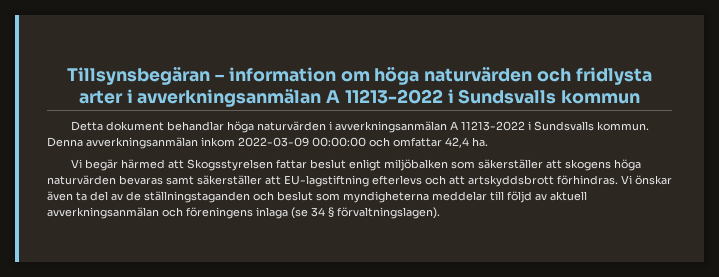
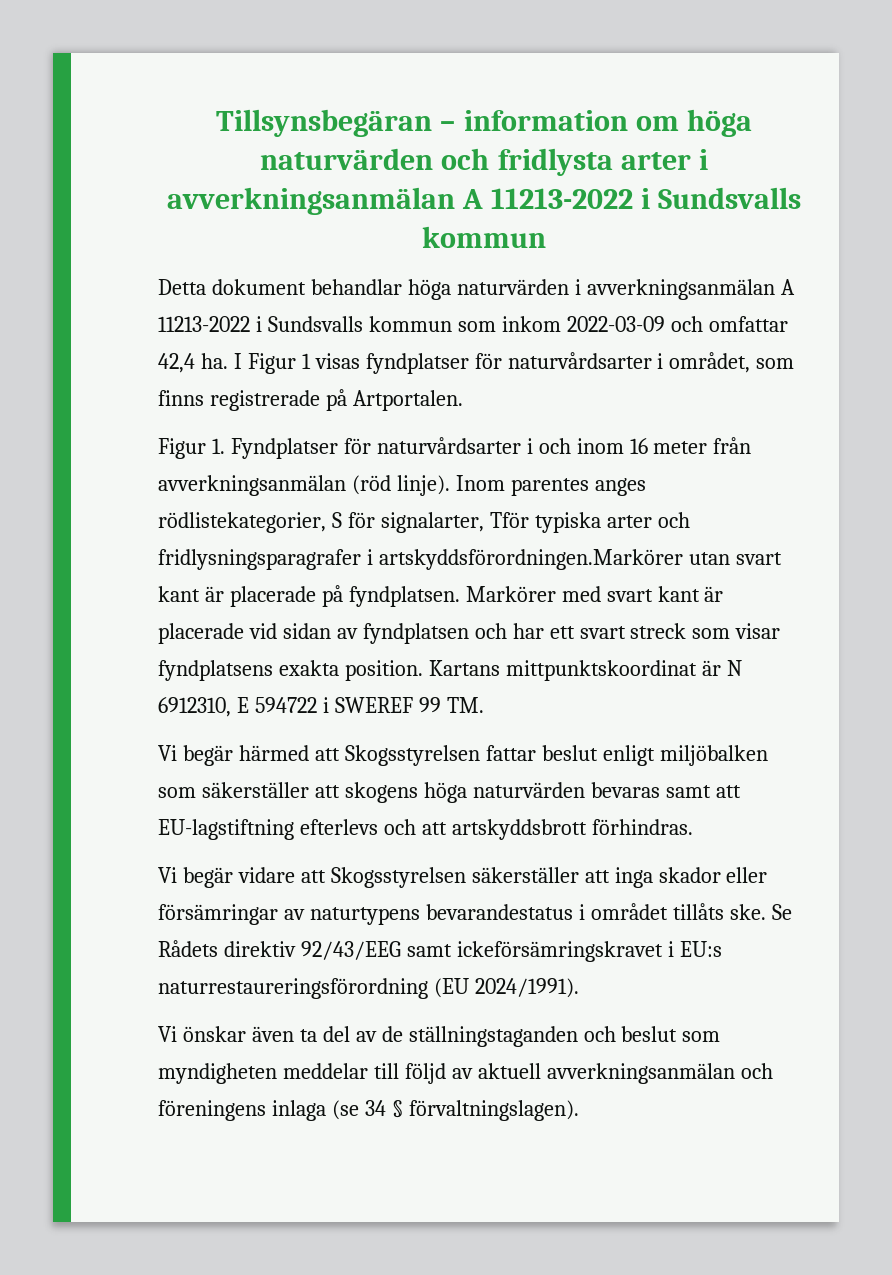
- Detta dokument behandlar höga naturvärden i avverkningsanmälan A 11213-2022 i Sundsvalls kommun. Denna avverkningsanmälan inkom 2022-03-09 00:00:00 och omfattar 42,4 ha.
+ Detta dokument behandlar höga naturvärden i avverkningsanmälan A 11213-2022 i Sundsvalls kommun som inkom 2022-03-09 och omfattar 42,4 ha. I Figur 1 visas fyndplatser för naturvårdsarter i området, som finns registrerade på Artportalen.
+ Figur 1. Fyndplatser för naturvårdsarter i och inom 16 meter från avverkningsanmälan (röd linje). Inom parentes anges rödlistekategorier, S för signalarter, Tför typiska arter och fridlysningsparagrafer i artskyddsförordningen.Markörer utan svart kant är placerade på fyndplatsen. Markörer med svart kant är placerade vid sidan av fyndplatsen och har ett svart streck som visar fyndplatsens exakta position. Kartans mittpunktskoordinat är N 6912310, E 594722 i SWEREF 99 TM.
- Vi begär härmed att Skogsstyrelsen fattar beslut enligt miljöbalken som säkerställer att skogens höga naturvärden bevaras samt säkerställer att EU-lagstiftning efterlevs och att artskyddsbrott förhindras. Vi önskar även ta del av de ställningstaganden och beslut som myndigheterna meddelar till följd av aktuell avverkningsanmälan och föreningens inlaga (se 34 § förvaltningslagen).
+ Vi begär härmed att Skogsstyrelsen fattar beslut enligt miljöbalken som säkerställer att skogens höga naturvärden bevaras samt att EU-lagstiftning efterlevs och att artskyddsbrott förhindras.
+ Vi begär vidare att Skogsstyrelsen säkerställer att inga skador eller försämringar av naturtypens bevarandestatus i området tillåts ske. Se Rådets direktiv 92/43/EEG samt ickeförsämringskravet i EU:s naturrestaureringsförordning (EU 2024/1991).
+ Vi önskar även ta del av de ställningstaganden och beslut som myndigheten meddelar till följd av aktuell avverkningsanmälan och föreningens inlaga (se 34 § förvaltningslagen).

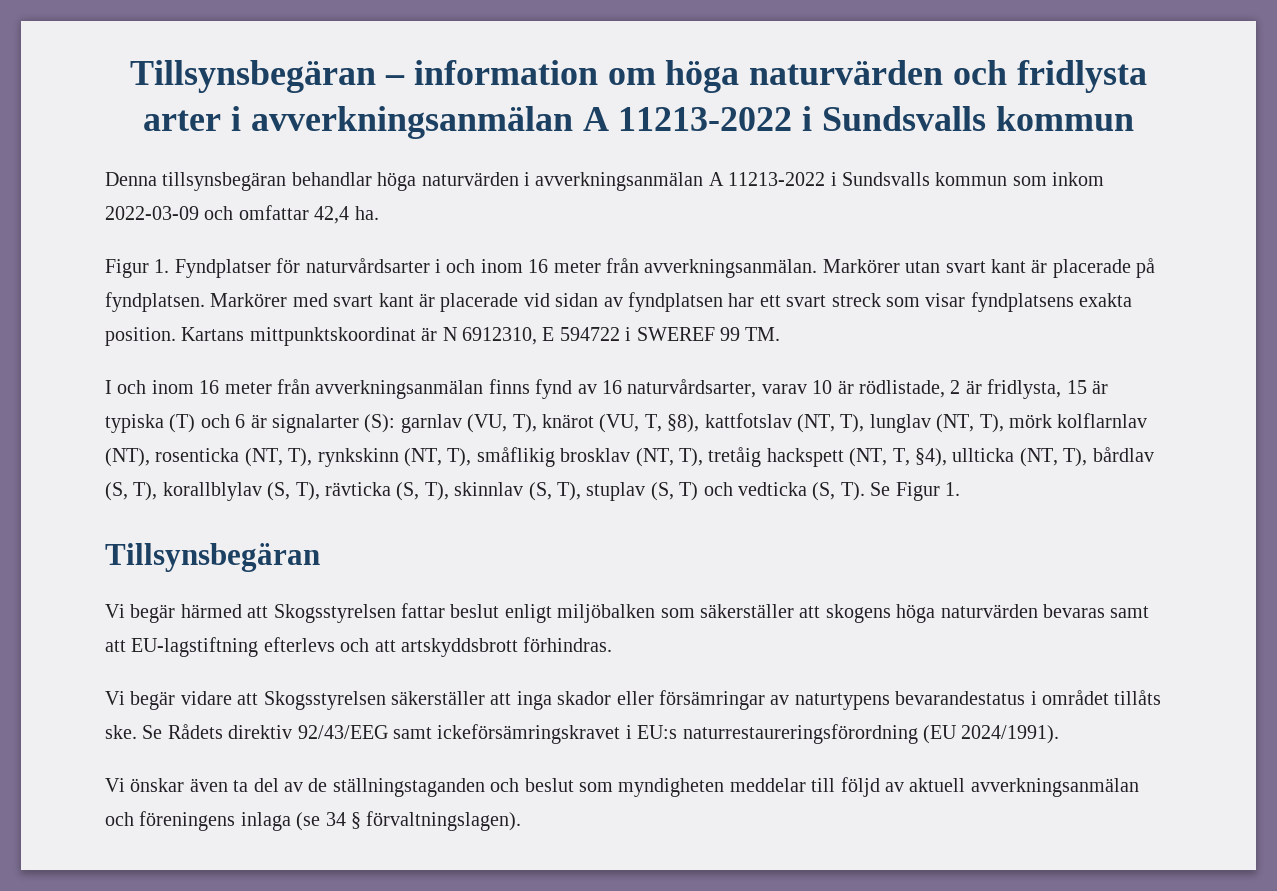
- Detta dokument behandlar höga naturvärden i avverkningsanmälan A 11213-2022 i Sundsvalls kommun som inkom 2022-03-09 och omfattar 42,4 ha. I Figur 1 visas fyndplatser för naturvårdsarter i området, som finns registrerade på Artportalen.
+ Denna tillsynsbegäran behandlar höga naturvärden i avverkningsanmälan A 11213-2022 i Sundsvalls kommun som inkom 2022-03-09 och omfattar 42,4 ha.
- Figur 1. Fyndplatser för naturvårdsarter i och inom 16 meter från avverkningsanmälan (röd linje). Inom parentes anges rödlistekategorier, S för signalarter, Tför typiska arter och fridlysningsparagrafer i artskyddsförordningen.Markörer utan svart kant är placerade på fyndplatsen.
+ Figur 1. Fyndplatser för naturvårdsarter i och inom 16 meter från avverkningsanmälan. Markörer utan svart kant är placerade på fyndplatsen.
- Markörer med svart kant är placerade vid sidan av fyndplatsen och har ett svart streck som visar fyndplatsens exakta position.
+ Markörer med svart kant är placerade vid sidan av fyndplatsen har ett svart streck som visar fyndplatsens exakta position.
+ I och inom 16 meter från avverkningsanmälan finns fynd av 16 naturvårdsarter, varav 10 är rödlistade, 2 är fridlysta, 15 är typiska (T) och 6 är signalarter (S): garnlav (VU, T), knärot (VU, T, §8), kattfotslav (NT, T), lunglav (NT, T), mörk kolflarnlav (NT), rosenticka (NT, T), rynkskinn (NT, T), småflikig brosklav (NT, T), tretåig hackspett (NT, T, §4), ullticka (NT, T), bårdlav (S, T), korallblylav (S, T), rävticka (S, T), skinnlav (S, T), stuplav (S, T) och vedticka (S, T). Se Figur 1.
+ Tillsynsbegäran

